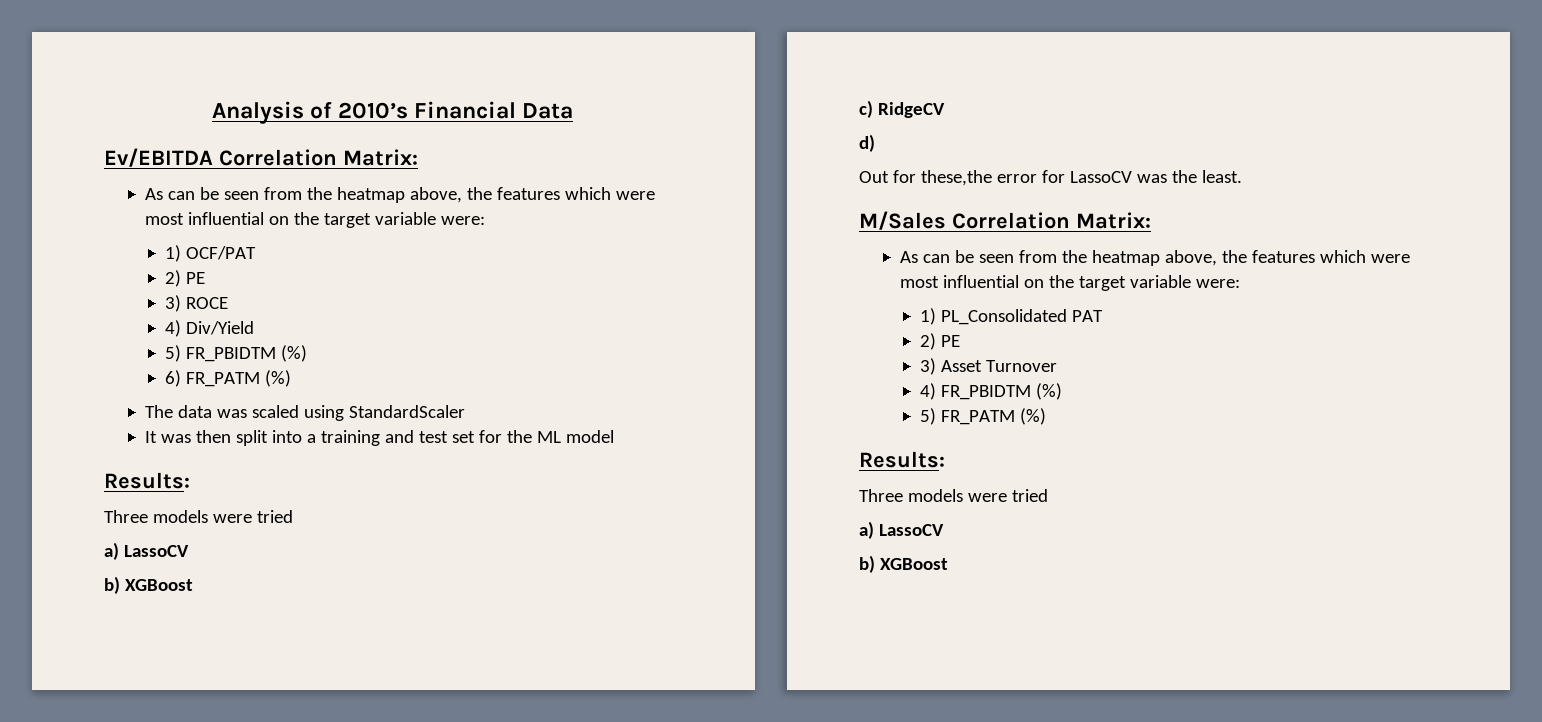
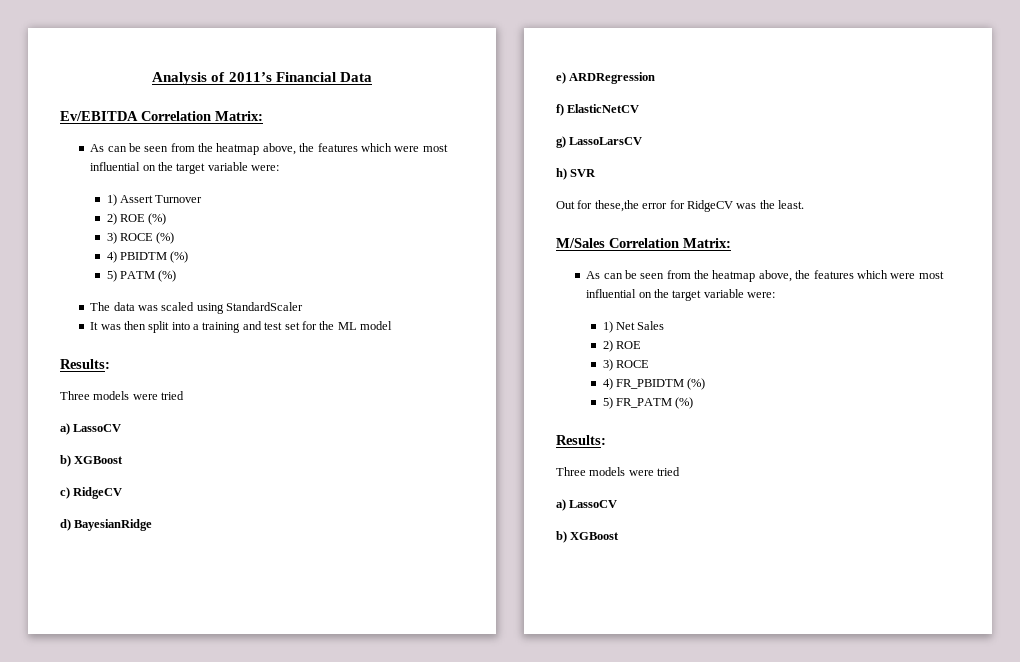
- Analysis of 2010’s Financial Data
+ Analysis of 2011’s Financial Data
- 1) OCF/PAT
- 2) PE
- 3) ROCE
- 4) Div/Yield
- 5) FR_PBIDTM (%)
- 6) FR_PATM (%)
+ 1) Assert Turnover
+ 2) ROE (%)
+ 3) ROCE (%)
+ 4) PBIDTM (%)
+ 5) PATM (%)
- d)
+ d) BayesianRidge
+ e) ARDRegression
+ f) ElasticNetCV
+ g) LassoLarsCV
+ h) SVR
- Out for these,the error for LassoCV was the least.
+ Out for these,the error for RidgeCV was the least.
- 1) PL_Consolidated PAT
- 2) PE
- 3) Asset Turnover
+ 1) Net Sales
+ 2) ROE
+ 3) ROCE

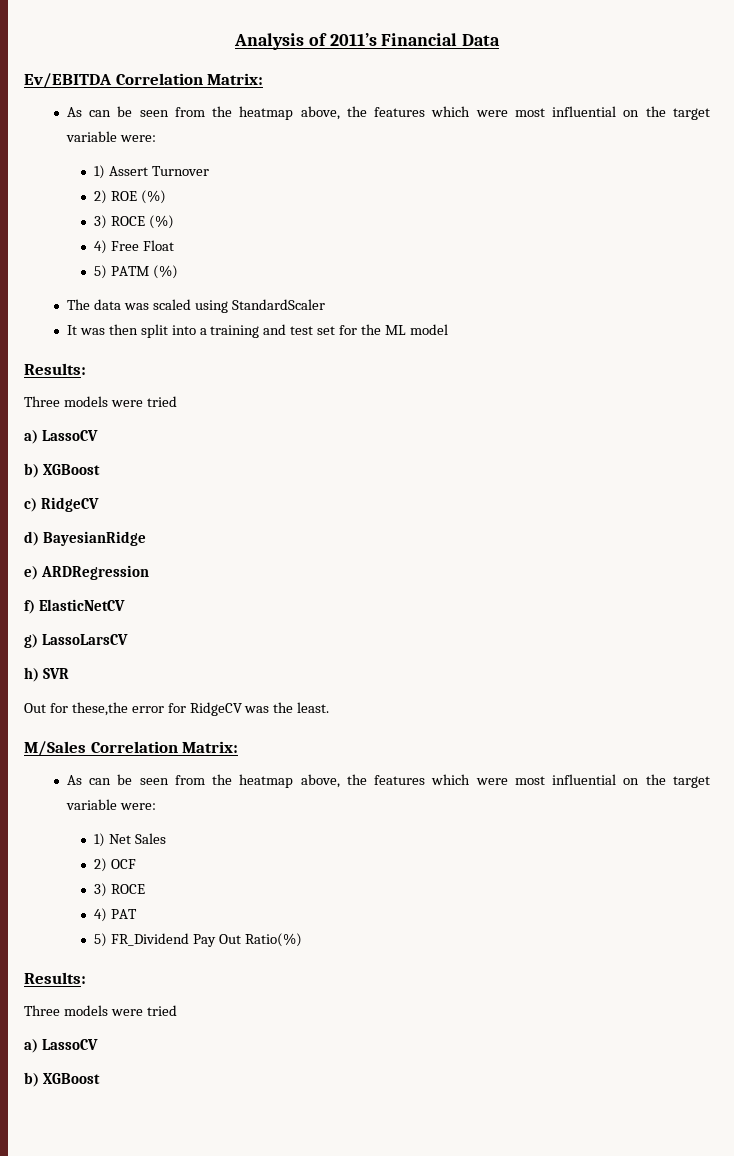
- 4) PBIDTM (%)
+ 4) Free Float
  1) Net Sales
- 2) ROE
+ 2) OCF
- 4) FR_PBIDTM (%)
- 5) FR_PATM (%)
+ 4) PAT
+ 5) FR_Dividend Pay Out Ratio(%)

